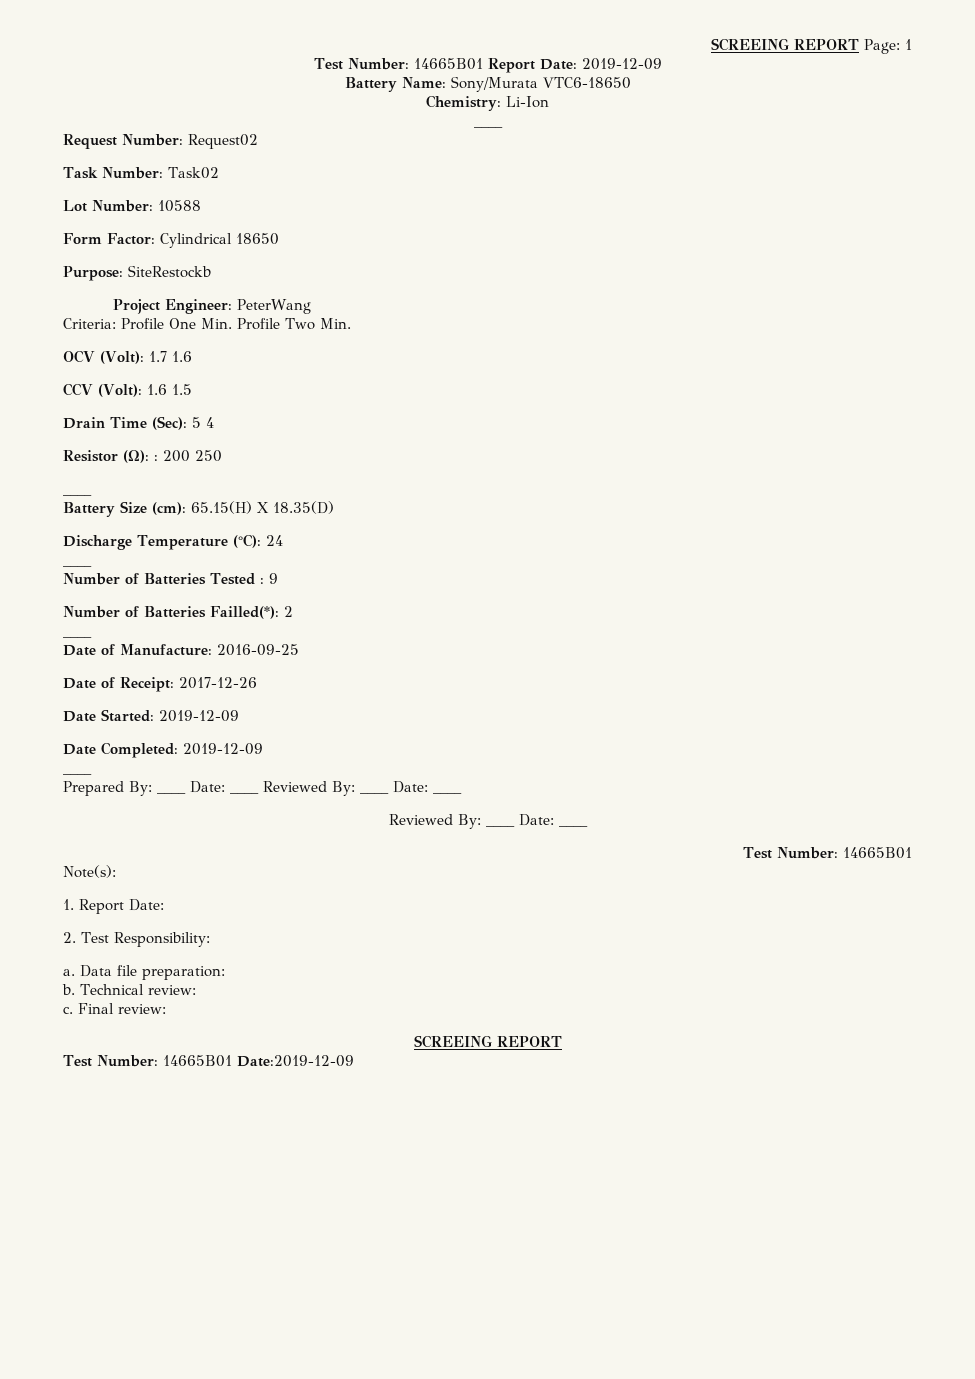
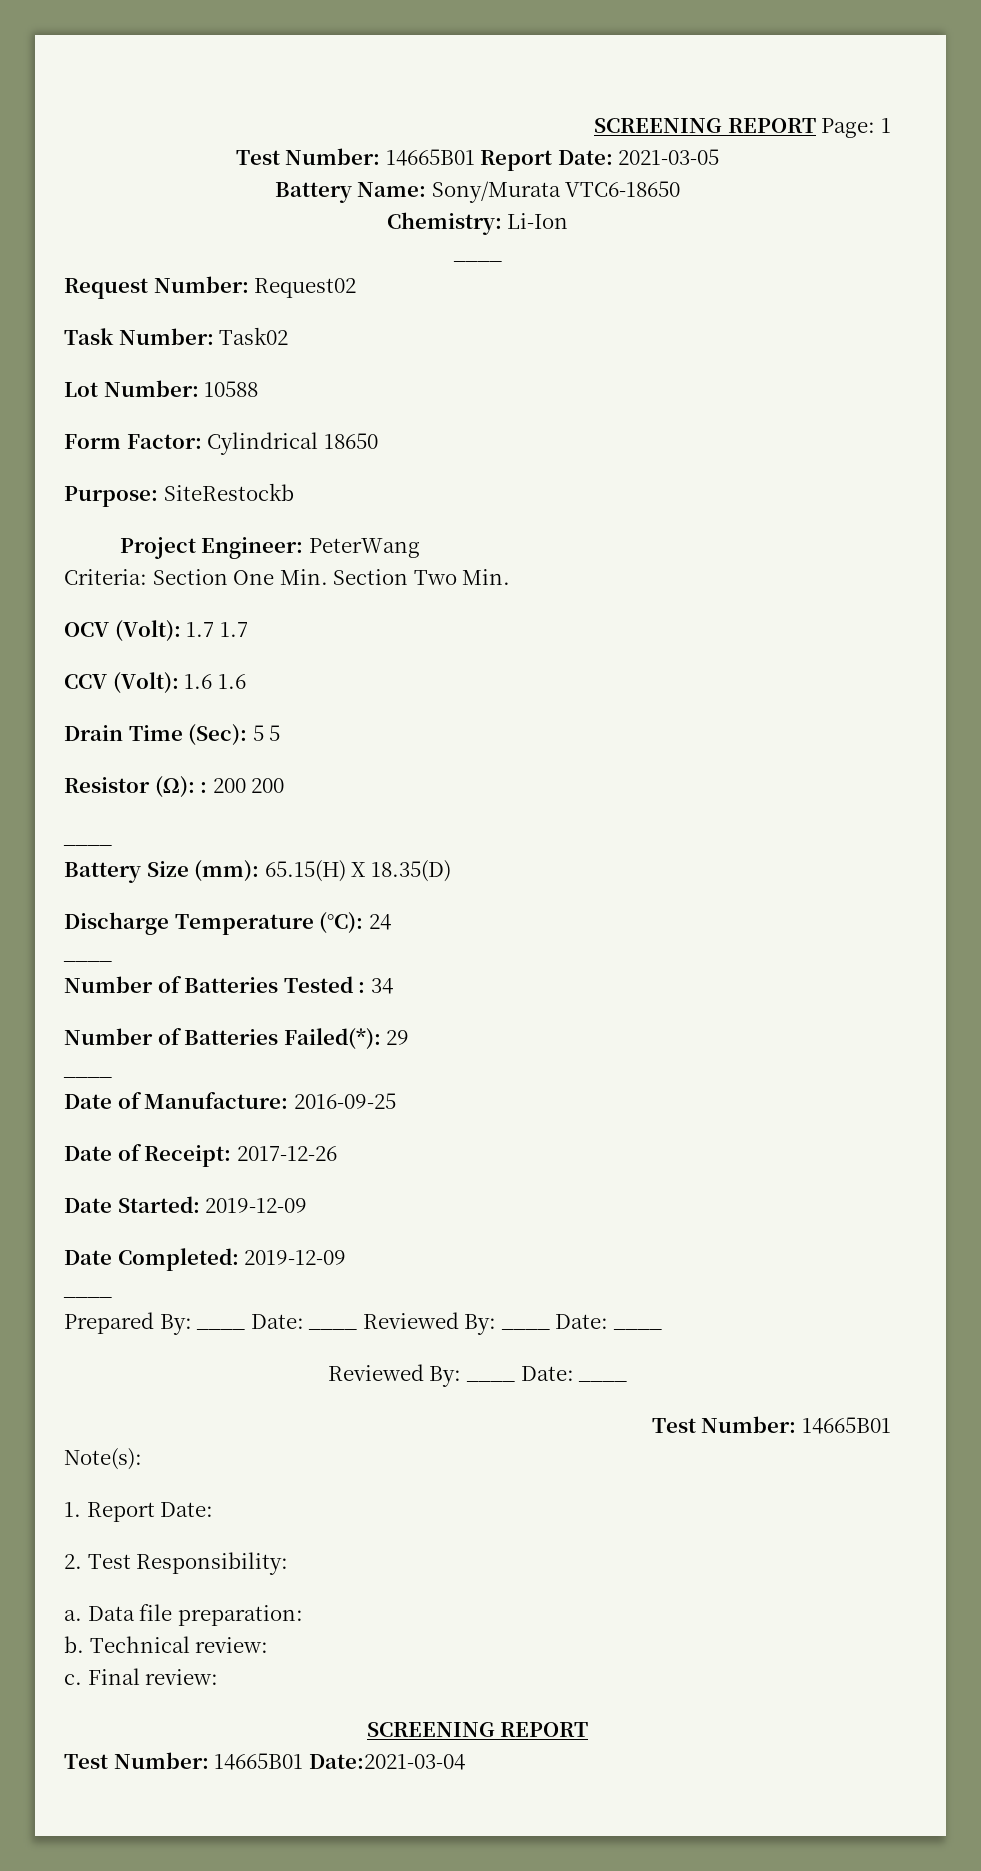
- SCREEING REPORT Page: 1
+ SCREENING REPORT Page: 1
- Test Number: 14665B01 Report Date: 2019-12-09
+ Test Number: 14665B01 Report Date: 2021-03-05
- Criteria: Profile One Min. Profile Two Min.
+ Criteria: Section One Min. Section Two Min.
- OCV (Volt): 1.7 1.6
+ OCV (Volt): 1.7 1.7
- CCV (Volt): 1.6 1.5
+ CCV (Volt): 1.6 1.6
- Drain Time (Sec): 5 4
+ Drain Time (Sec): 5 5
- Resistor (Ω): : 200 250
+ Resistor (Ω): : 200 200
- Battery Size (cm): 65.15(H) X 18.35(D)
+ Battery Size (mm): 65.15(H) X 18.35(D)
- Number of Batteries Tested : 9
- Number of Batteries Failled(*): 2
+ Number of Batteries Tested : 34
+ Number of Batteries Failed(*): 29
  Final review:
- SCREEING REPORT
+ SCREENING REPORT
- Test Number: 14665B01 Date:2019-12-09
+ Test Number: 14665B01 Date:2021-03-04

